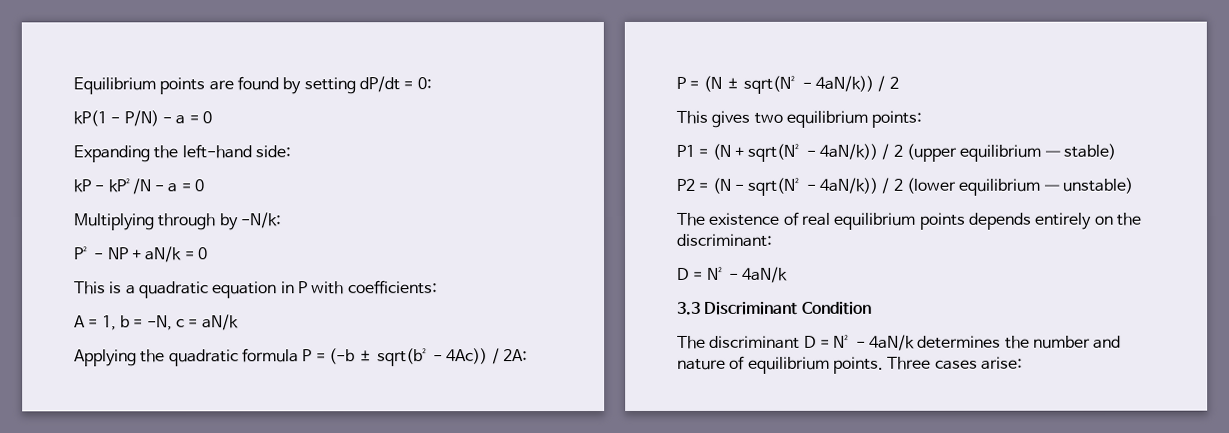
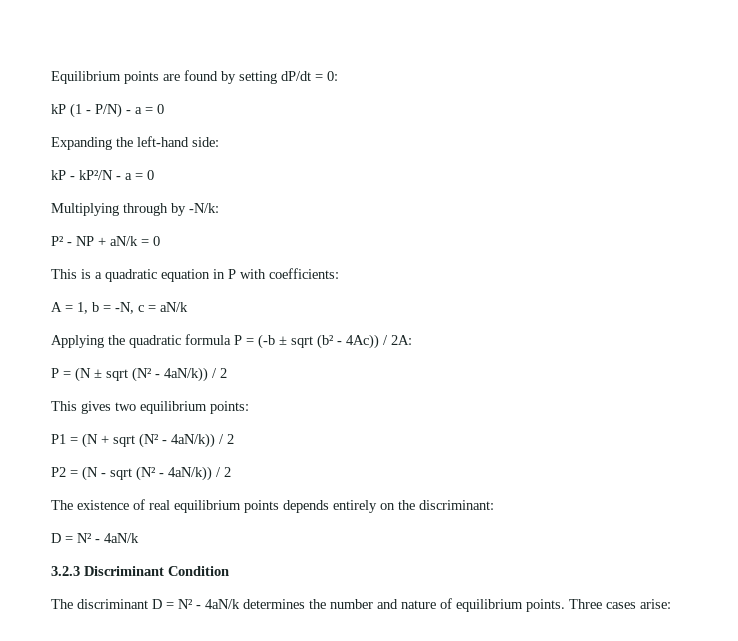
- kP(1 - P/N) - a = 0
+ kP (1 - P/N) - a = 0
- Applying the quadratic formula P = (-b ± sqrt(b² - 4Ac)) / 2A:
+ Applying the quadratic formula P = (-b ± sqrt (b² - 4Ac)) / 2A:
- P = (N ± sqrt(N² - 4aN/k)) / 2
+ P = (N ± sqrt (N² - 4aN/k)) / 2
- P1 = (N + sqrt(N² - 4aN/k)) / 2 (upper equilibrium — stable)
+ P1 = (N + sqrt (N² - 4aN/k)) / 2
- P2 = (N - sqrt(N² - 4aN/k)) / 2 (lower equilibrium — unstable)
+ P2 = (N - sqrt (N² - 4aN/k)) / 2
- 3.3 Discriminant Condition
+ 3.2.3 Discriminant Condition

